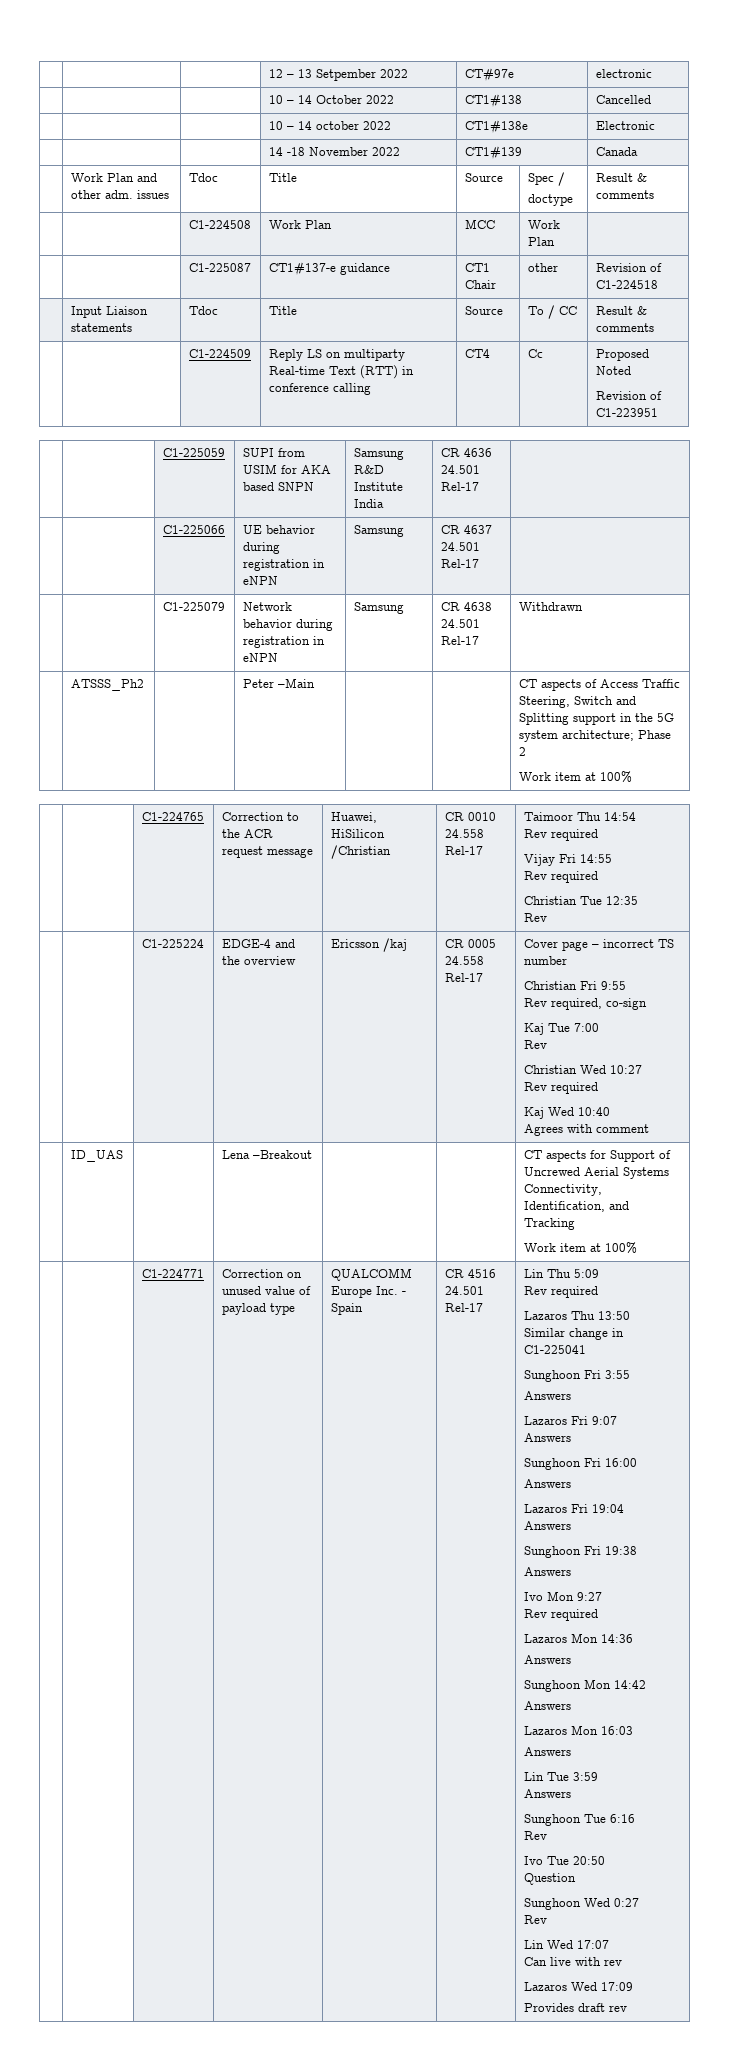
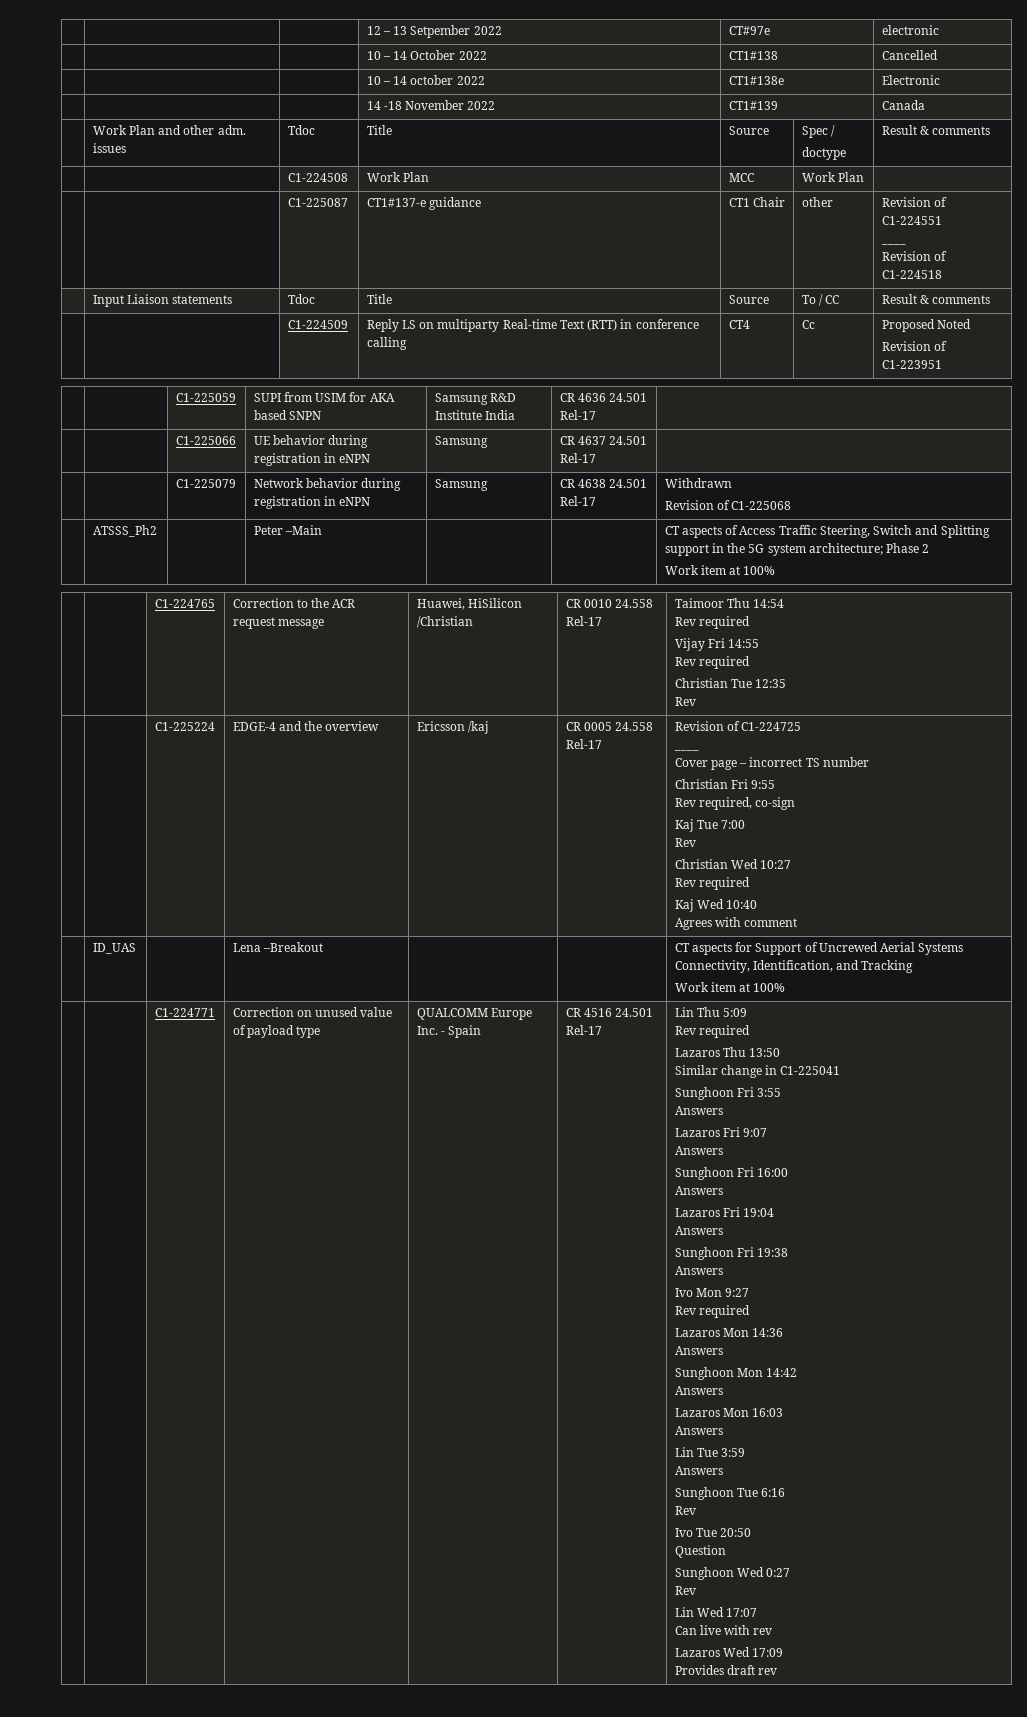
- | | C1-225087 | CT1#137-e guidance | CT1 Chair | other | Revision of C1-224518
+ | | C1-225087 | CT1#137-e guidance | CT1 Chair | other | Revision of C1-224551
+ ____
+ Revision of C1-224518
  | | C1-225079 | Network behavior during registration in eNPN | Samsung | CR 4638 24.501 Rel-17 | Withdrawn
+ Revision of C1-225068
+ Revision of C1-224725
+ ____

